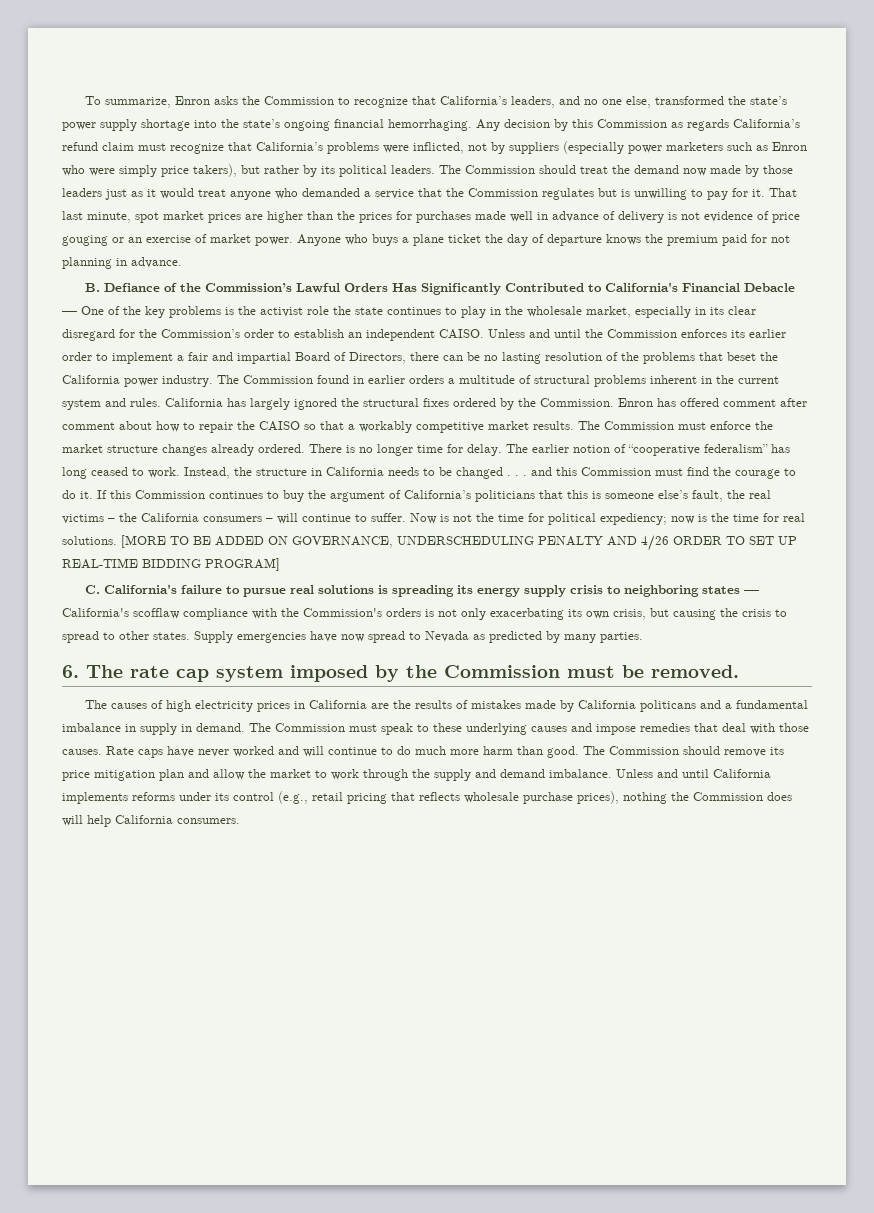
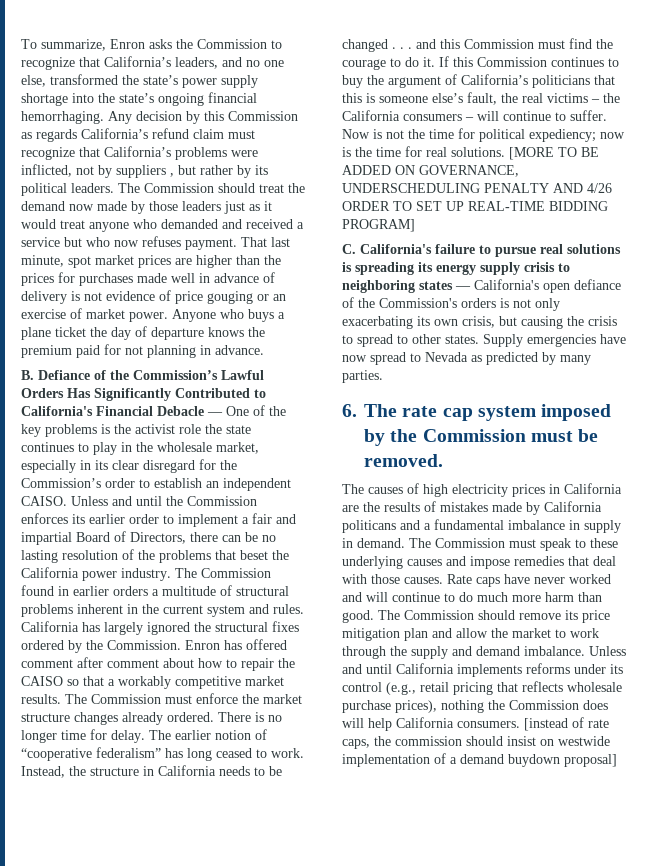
- Any decision by this Commission as regards California’s refund claim must recognize that California’s problems were inflicted, not by suppliers (especially power marketers such as Enron who were simply price takers), but rather by its political leaders.
+ Any decision by this Commission as regards California’s refund claim must recognize that California’s problems were inflicted, not by suppliers , but rather by its political leaders.
- The Commission should treat the demand now made by those leaders just as it would treat anyone who demanded a service that the Commission regulates but is unwilling to pay for it.
+ The Commission should treat the demand now made by those leaders just as it would treat anyone who demanded and received a service but who now refuses payment.
- C. California's failure to pursue real solutions is spreading its energy supply crisis to neighboring states — California's scofflaw compliance with the Commission's orders is not only exacerbating its own crisis, but causing the crisis to spread to other states.
+ C. California's failure to pursue real solutions is spreading its energy supply crisis to neighboring states — California's open defiance of the Commission's orders is not only exacerbating its own crisis, but causing the crisis to spread to other states.
+ [instead of rate caps, the commission should insist on westwide implementation of a demand buydown proposal]

